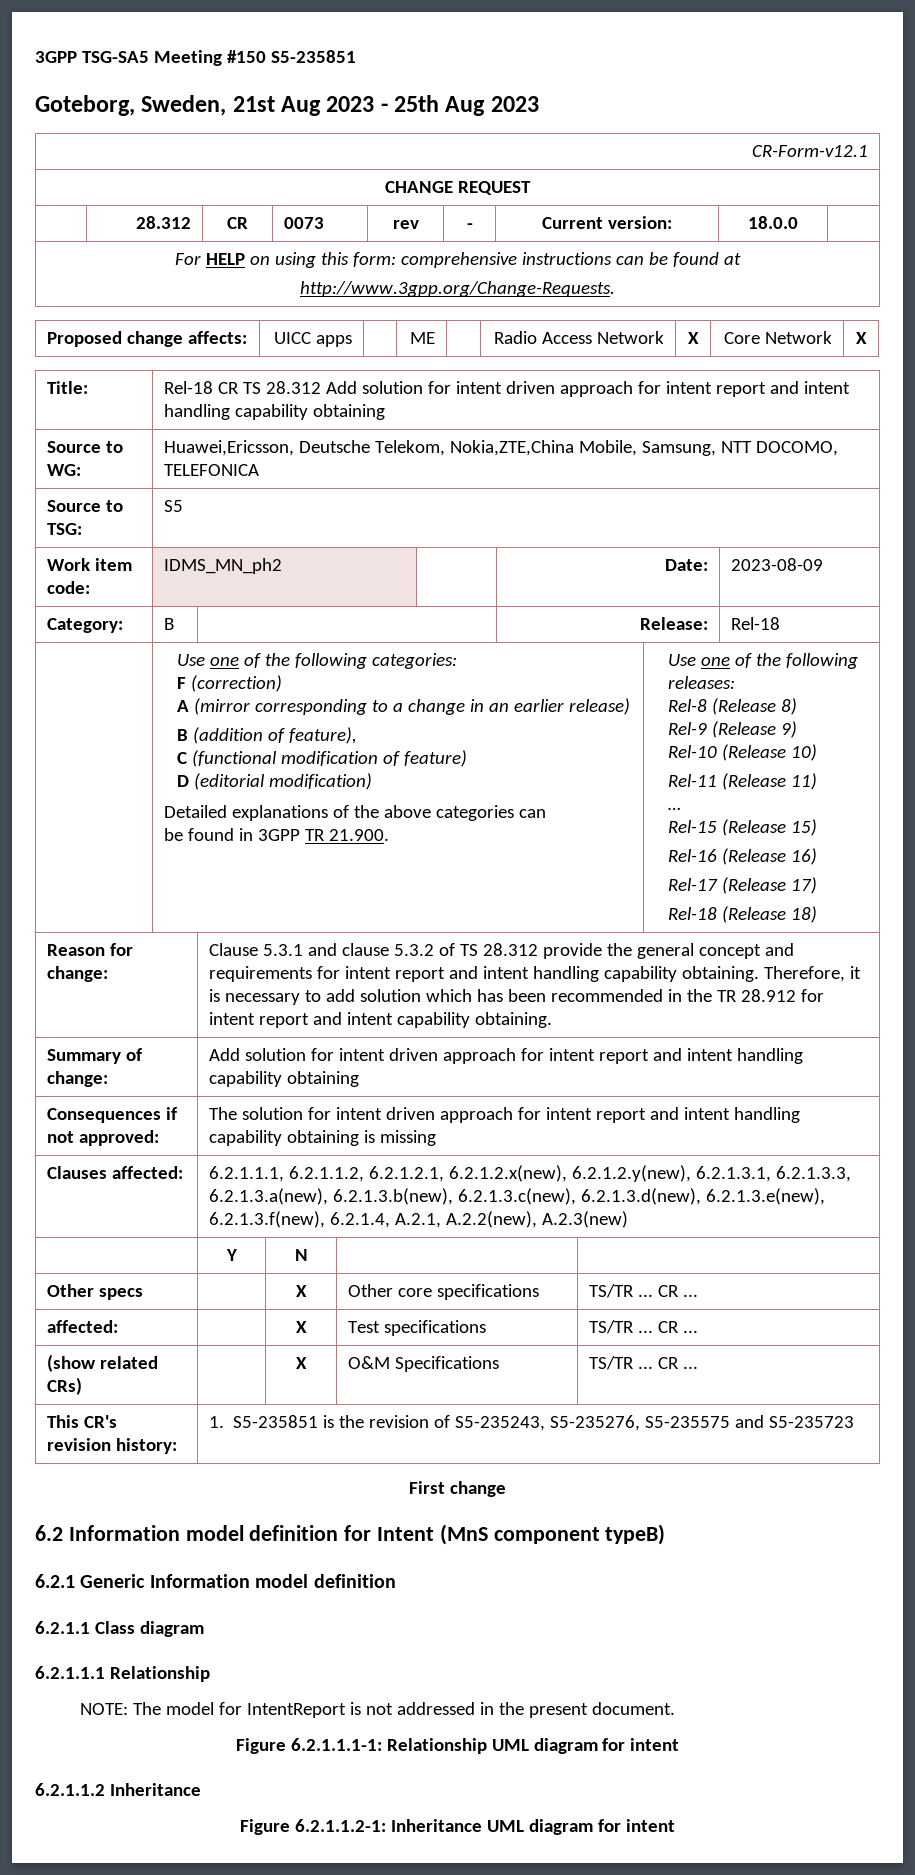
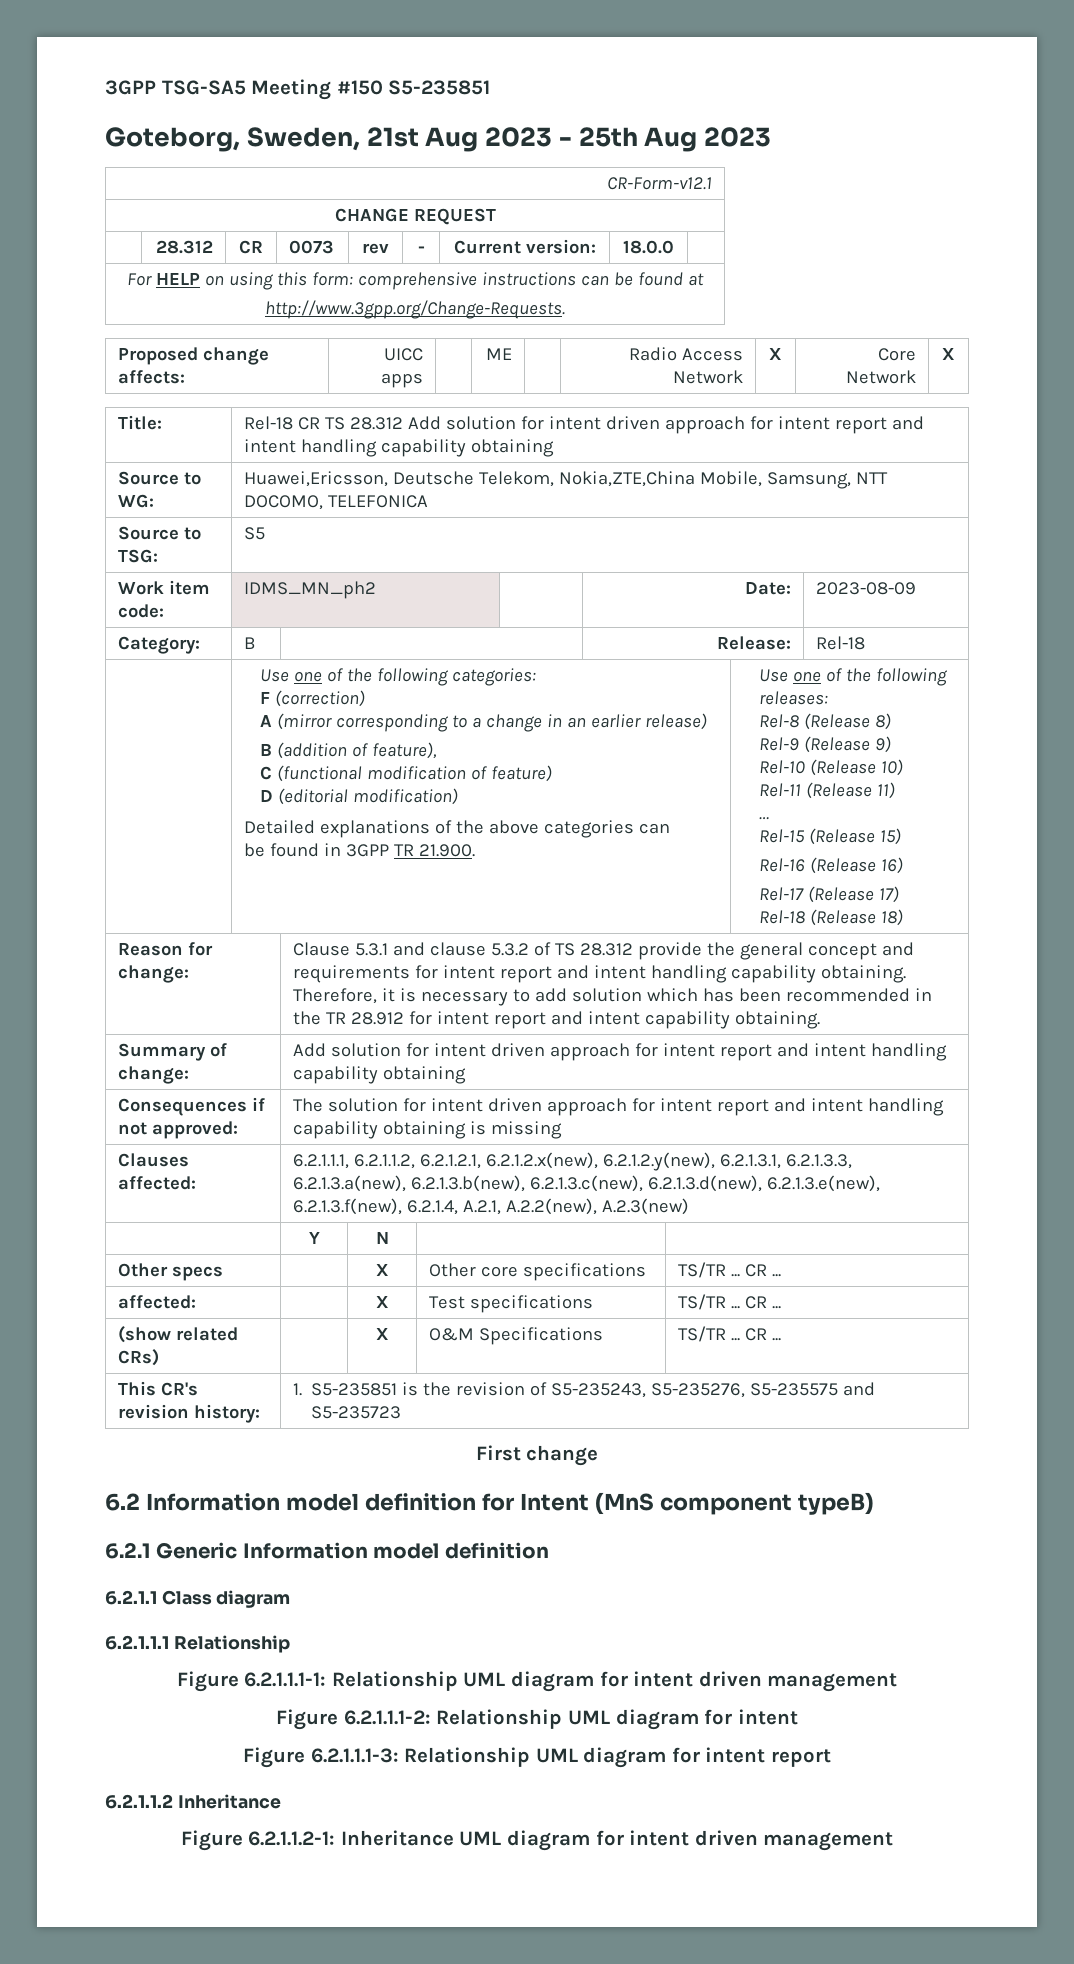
- NOTE: The model for IntentReport is not addressed in the present document.
- Figure 6.2.1.1.1-1: Relationship UML diagram for intent
+ Figure 6.2.1.1.1-1: Relationship UML diagram for intent driven management
+ Figure 6.2.1.1.1-2: Relationship UML diagram for intent
+ Figure 6.2.1.1.1-3: Relationship UML diagram for intent report
- Figure 6.2.1.1.2-1: Inheritance UML diagram for intent
+ Figure 6.2.1.1.2-1: Inheritance UML diagram for intent driven management

